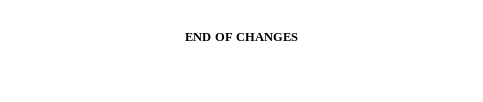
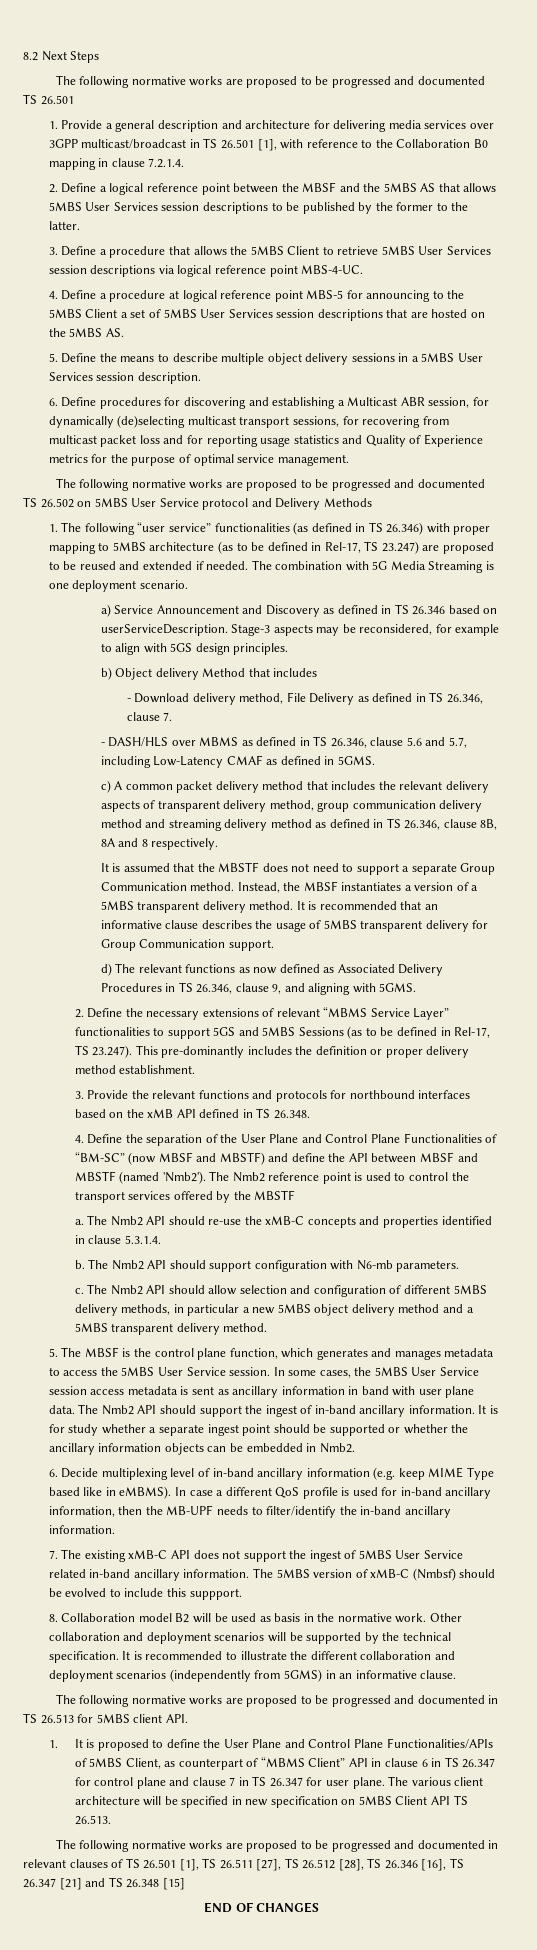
+ 8.2 Next Steps
+ The following normative works are proposed to be progressed and documented TS 26.501
+ 1. Provide a general description and architecture for delivering media services over 3GPP multicast/broadcast in TS 26.501 [1], with reference to the Collaboration B0 mapping in clause 7.2.1.4.
+ 2. Define a logical reference point between the MBSF and the 5MBS AS that allows 5MBS User Services session descriptions to be published by the former to the latter.
+ 3. Define a procedure that allows the 5MBS Client to retrieve 5MBS User Services session descriptions via logical reference point MBS-4-UC.
+ 4. Define a procedure at logical reference point MBS-5 for announcing to the 5MBS Client a set of 5MBS User Services session descriptions that are hosted on the 5MBS AS.
+ 5. Define the means to describe multiple object delivery sessions in a 5MBS User Services session description.
+ 6. Define procedures for discovering and establishing a Multicast ABR session, for dynamically (de)selecting multicast transport sessions, for recovering from multicast packet loss and for reporting usage statistics and Quality of Experience metrics for the purpose of optimal service management.
+ The following normative works are proposed to be progressed and documented TS 26.502 on 5MBS User Service protocol and Delivery Methods
+ 1. The following “user service” functionalities (as defined in TS 26.346) with proper mapping to 5MBS architecture (as to be defined in Rel-17, TS 23.247) are proposed to be reused and extended if needed. The combination with 5G Media Streaming is one deployment scenario.
+ a) Service Announcement and Discovery as defined in TS 26.346 based on userServiceDescription. Stage-3 aspects may be reconsidered, for example to align with 5GS design principles.
+ b) Object delivery Method that includes
+ - Download delivery method, File Delivery as defined in TS 26.346, clause 7.
+ - DASH/HLS over MBMS as defined in TS 26.346, clause 5.6 and 5.7, including Low-Latency CMAF as defined in 5GMS.
+ c) A common packet delivery method that includes the relevant delivery aspects of transparent delivery method, group communication delivery method and streaming delivery method as defined in TS 26.346, clause 8B, 8A and 8 respectively.
+ It is assumed that the MBSTF does not need to support a separate Group Communication method. Instead, the MBSF instantiates a version of a 5MBS transparent delivery method. It is recommended that an informative clause describes the usage of 5MBS transparent delivery for Group Communication support.
+ d) The relevant functions as now defined as Associated Delivery Procedures in TS 26.346, clause 9, and aligning with 5GMS.
+ 2. Define the necessary extensions of relevant “MBMS Service Layer” functionalities to support 5GS and 5MBS Sessions (as to be defined in Rel-17, TS 23.247). This pre-dominantly includes the definition or proper delivery method establishment.
+ 3. Provide the relevant functions and protocols for northbound interfaces based on the xMB API defined in TS 26.348.
+ 4. Define the separation of the User Plane and Control Plane Functionalities of “BM-SC” (now MBSF and MBSTF) and define the API between MBSF and MBSTF (named 'Nmb2'). The Nmb2 reference point is used to control the transport services offered by the MBSTF
+ a. The Nmb2 API should re-use the xMB-C concepts and properties identified in clause 5.3.1.4.
+ b. The Nmb2 API should support configuration with N6-mb parameters.
+ c. The Nmb2 API should allow selection and configuration of different 5MBS delivery methods, in particular a new 5MBS object delivery method and a 5MBS transparent delivery method.
+ 5. The MBSF is the control plane function, which generates and manages metadata to access the 5MBS User Service session. In some cases, the 5MBS User Service session access metadata is sent as ancillary information in band with user plane data. The Nmb2 API should support the ingest of in-band ancillary information. It is for study whether a separate ingest point should be supported or whether the ancillary information objects can be embedded in Nmb2.
+ 6. Decide multiplexing level of in-band ancillary information (e.g. keep MIME Type based like in eMBMS). In case a different QoS profile is used for in-band ancillary information, then the MB-UPF needs to filter/identify the in-band ancillary information.
+ 7. The existing xMB-C API does not support the ingest of 5MBS User Service related in-band ancillary information. The 5MBS version of xMB-C (Nmbsf) should be evolved to include this suppport.
+ 8. Collaboration model B2 will be used as basis in the normative work. Other collaboration and deployment scenarios will be supported by the technical specification. It is recommended to illustrate the different collaboration and deployment scenarios (independently from 5GMS) in an informative clause.
+ The following normative works are proposed to be progressed and documented in TS 26.513 for 5MBS client API.
+ 1. It is proposed to define the User Plane and Control Plane Functionalities/APIs of 5MBS Client, as counterpart of “MBMS Client” API in clause 6 in TS 26.347 for control plane and clause 7 in TS 26.347 for user plane. The various client architecture will be specified in new specification on 5MBS Client API TS 26.513.
+ The following normative works are proposed to be progressed and documented in relevant clauses of TS 26.501 [1], TS 26.511 [27], TS 26.512 [28], TS 26.346 [16], TS 26.347 [21] and TS 26.348 [15]

